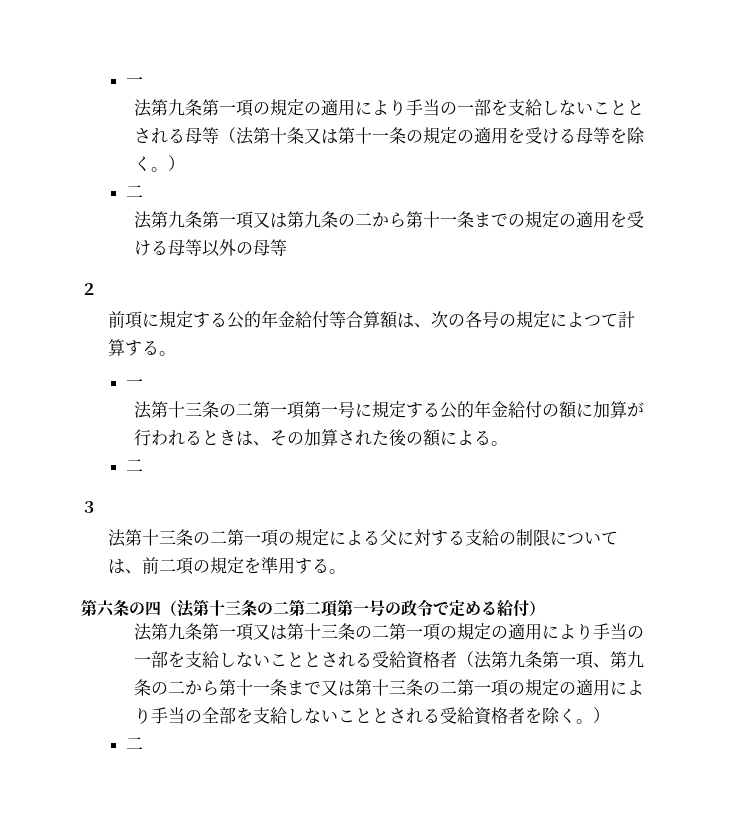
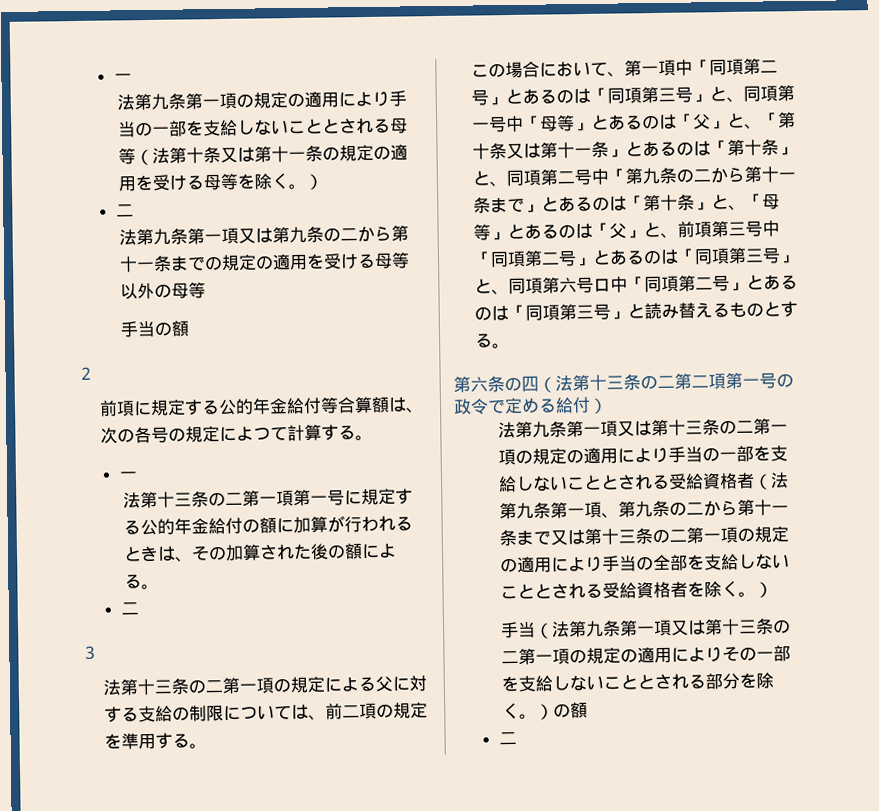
+ 手当の額
+ この場合において、第一項中「同項第二号」とあるのは「同項第三号」と、同項第一号中「母等」とあるのは「父」と、「第十条又は第十一条」とあるのは「第十条」と、同項第二号中「第九条の二から第十一条まで」とあるのは「第十条」と、「母等」とあるのは「父」と、前項第三号中「同項第二号」とあるのは「同項第三号」と、同項第六号ロ中「同項第二号」とあるのは「同項第三号」と読み替えるものとする。
+ 手当（法第九条第一項又は第十三条の二第一項の規定の適用によりその一部を支給しないこととされる部分を除く。）の額

